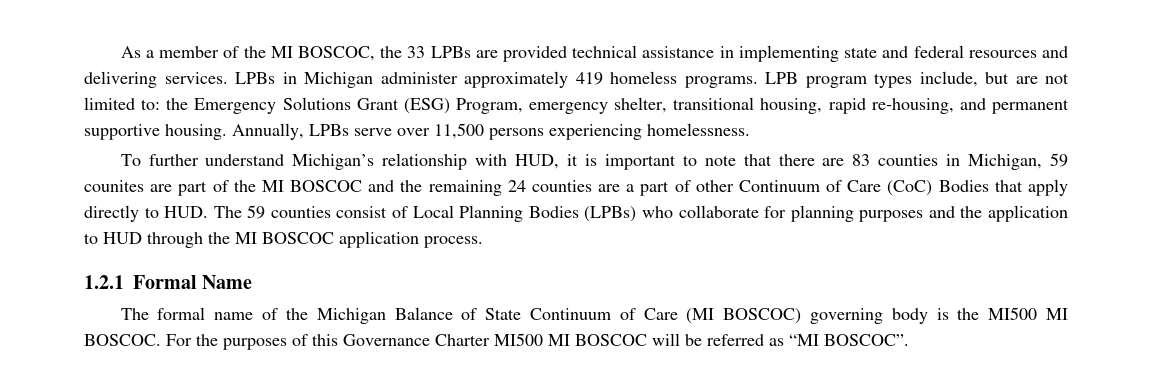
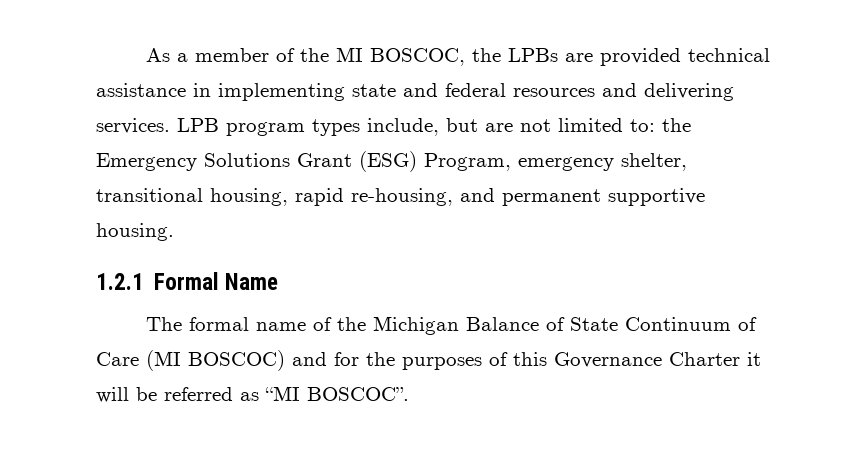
- As a member of the MI BOSCOC, the 33 LPBs are provided technical assistance in implementing state and federal resources and delivering services.
+ As a member of the MI BOSCOC, the LPBs are provided technical assistance in implementing state and federal resources and delivering services.
- LPBs in Michigan administer approximately 419 homeless programs.
- Annually, LPBs serve over 11,500 persons experiencing homelessness.
- To further understand Michigan’s relationship with HUD, it is important to note that there are 83 counties in Michigan, 59 counites are part of the MI BOSCOC and the remaining 24 counties are a part of other Continuum of Care (CoC) Bodies that apply directly to HUD. The 59 counties consist of Local Planning Bodies (LPBs) who collaborate for planning purposes and the application to HUD through the MI BOSCOC application process.
- The formal name of the Michigan Balance of State Continuum of Care (MI BOSCOC) governing body is the MI500 MI BOSCOC. For the purposes of this Governance Charter MI500 MI BOSCOC will be referred as “MI BOSCOC”.
+ The formal name of the Michigan Balance of State Continuum of Care (MI BOSCOC) and for the purposes of this Governance Charter it will be referred as “MI BOSCOC”.

